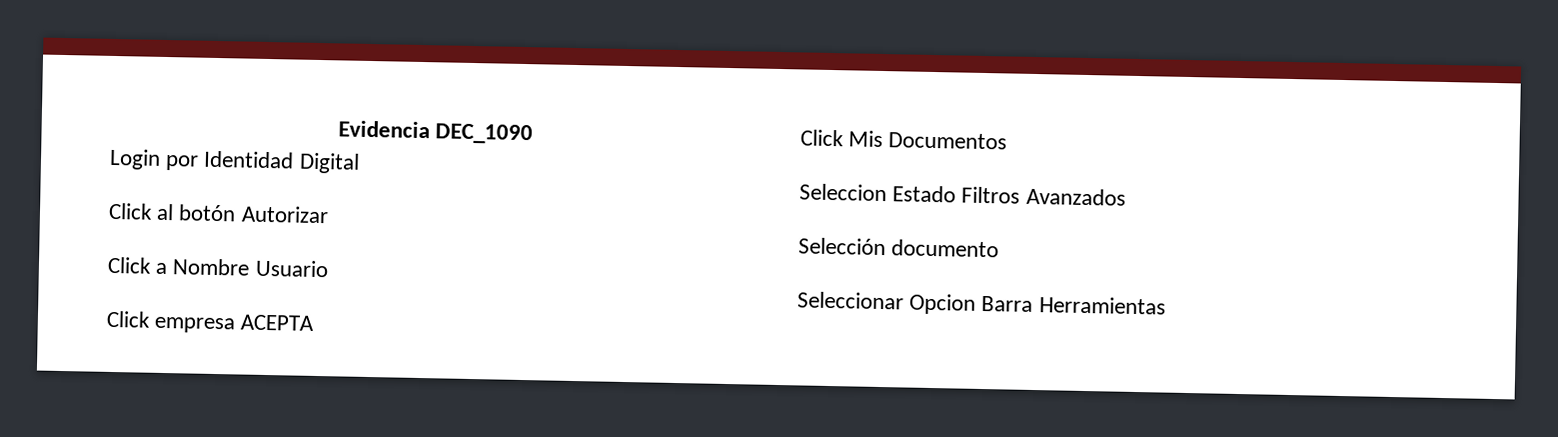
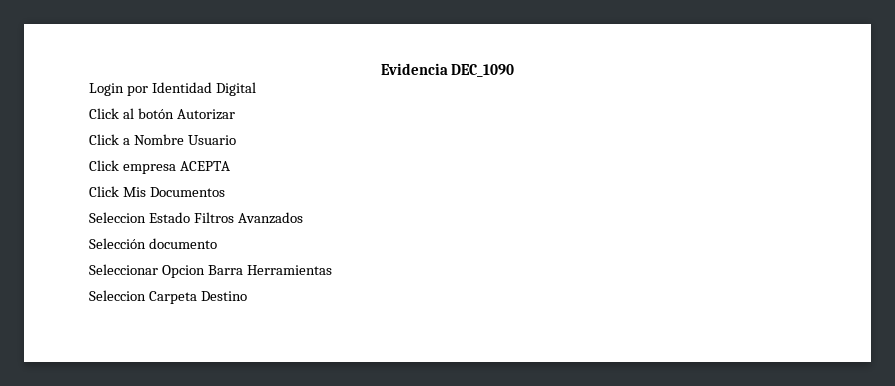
+ Seleccion Carpeta Destino

